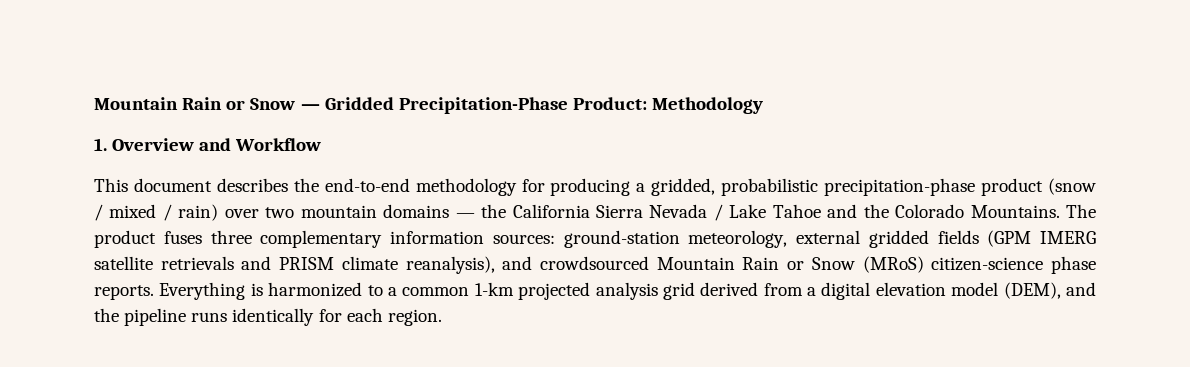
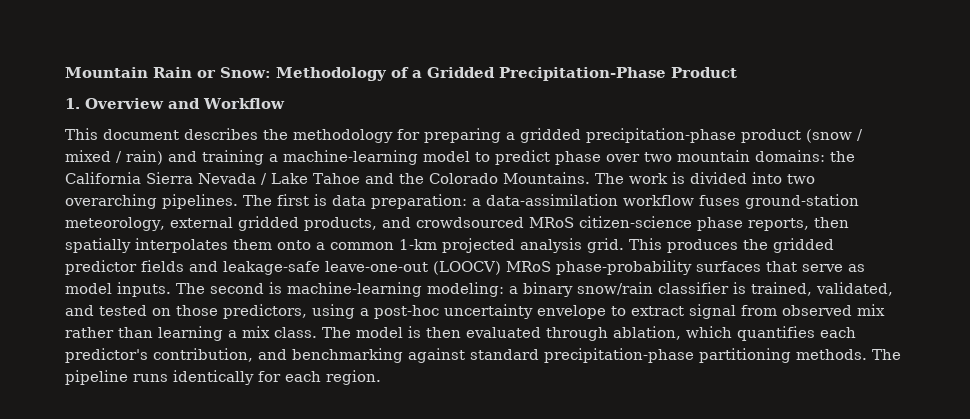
- Mountain Rain or Snow — Gridded Precipitation-Phase Product: Methodology
+ Mountain Rain or Snow: Methodology of a Gridded Precipitation-Phase Product
- This document describes the end-to-end methodology for producing a gridded, probabilistic precipitation-phase product (snow / mixed / rain) over two mountain domains — the California Sierra Nevada / Lake Tahoe and the Colorado Mountains.
+ This document describes the methodology for preparing a gridded precipitation-phase product (snow / mixed / rain) and training a machine-learning model to predict phase over two mountain domains: the California Sierra Nevada / Lake Tahoe and the Colorado Mountains.
- The product fuses three complementary information sources: ground-station meteorology, external gridded fields (GPM IMERG satellite retrievals and PRISM climate reanalysis), and crowdsourced Mountain Rain or Snow (MRoS) citizen-science phase reports. Everything is harmonized to a common 1-km projected analysis grid derived from a digital elevation model (DEM), and the pipeline runs identically for each region.
+ The work is divided into two overarching pipelines. The first is data preparation: a data-assimilation workflow fuses ground-station meteorology, external gridded products, and crowdsourced MRoS citizen-science phase reports, then spatially interpolates them onto a common 1-km projected analysis grid. This produces the gridded predictor fields and leakage-safe leave-one-out (LOOCV) MRoS phase-probability surfaces that serve as model inputs. The second is machine-learning modeling: a binary snow/rain classifier is trained, validated, and tested on those predictors, using a post-hoc uncertainty envelope to extract signal from observed mix rather than learning a mix class. The model is then evaluated through ablation, which quantifies each predictor's contribution, and benchmarking against standard precipitation-phase partitioning methods. The pipeline runs identically for each region.

